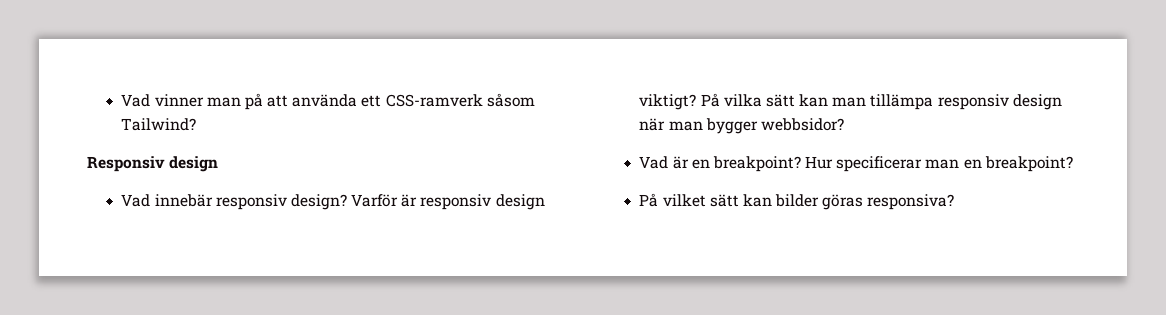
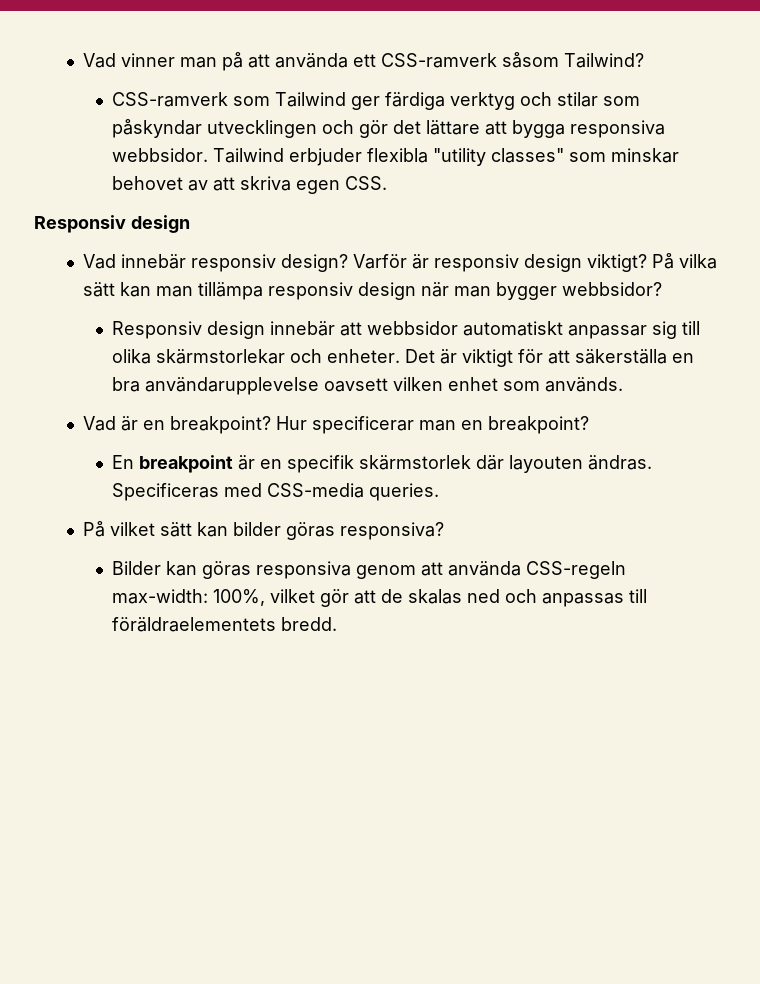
+ CSS-ramverk som Tailwind ger färdiga verktyg och stilar som påskyndar utvecklingen och gör det lättare att bygga responsiva webbsidor. Tailwind erbjuder flexibla "utility classes" som minskar behovet av att skriva egen CSS.
+ Responsiv design innebär att webbsidor automatiskt anpassar sig till olika skärmstorlekar och enheter. Det är viktigt för att säkerställa en bra användarupplevelse oavsett vilken enhet som används.
+ En breakpoint är en specifik skärmstorlek där layouten ändras. Specificeras med CSS-media queries.
+ Bilder kan göras responsiva genom att använda CSS-regeln max-width: 100%, vilket gör att de skalas ned och anpassas till föräldraelementets bredd.

